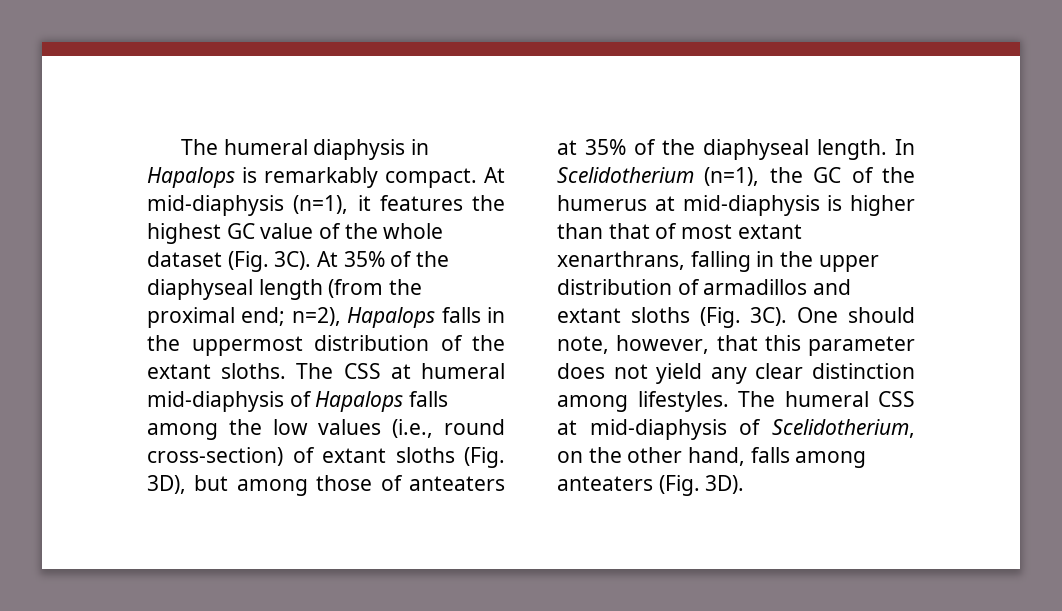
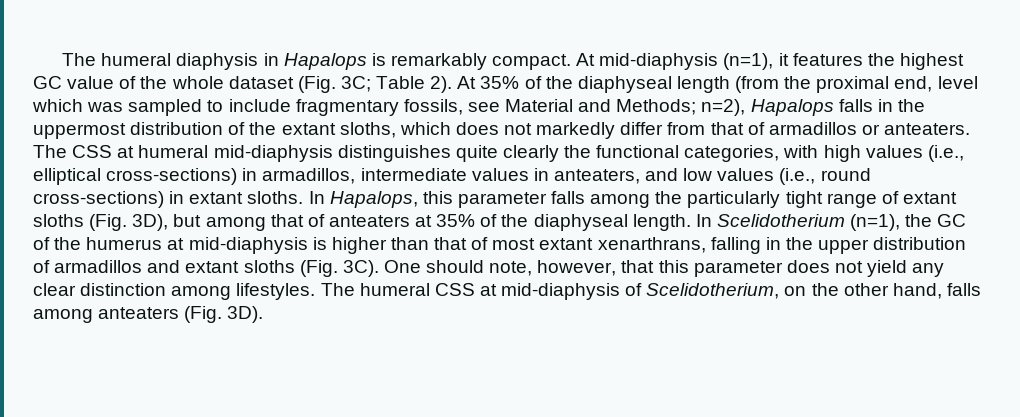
- At mid-diaphysis (n=1), it features the highest GC value of the whole dataset (Fig. 3C).
+ At mid-diaphysis (n=1), it features the highest GC value of the whole dataset (Fig. 3C; Table 2).
- At 35% of the diaphyseal length (from the proximal end; n=2), Hapalops falls in the uppermost distribution of the extant sloths.
+ At 35% of the diaphyseal length (from the proximal end, level which was sampled to include fragmentary fossils, see Material and Methods; n=2), Hapalops falls in the uppermost distribution of the extant sloths, which does not markedly differ from that of armadillos or anteaters.
- The CSS at humeral mid-diaphysis of Hapalops falls among the low values (i.e., round cross-section) of extant sloths (Fig. 3D), but among those of anteaters at 35% of the diaphyseal length.
+ The CSS at humeral mid-diaphysis distinguishes quite clearly the functional categories, with high values (i.e., elliptical cross-sections) in armadillos, intermediate values in anteaters, and low values (i.e., round cross-sections) in extant sloths. In Hapalops, this parameter falls among the particularly tight range of extant sloths (Fig. 3D), but among that of anteaters at 35% of the diaphyseal length.

